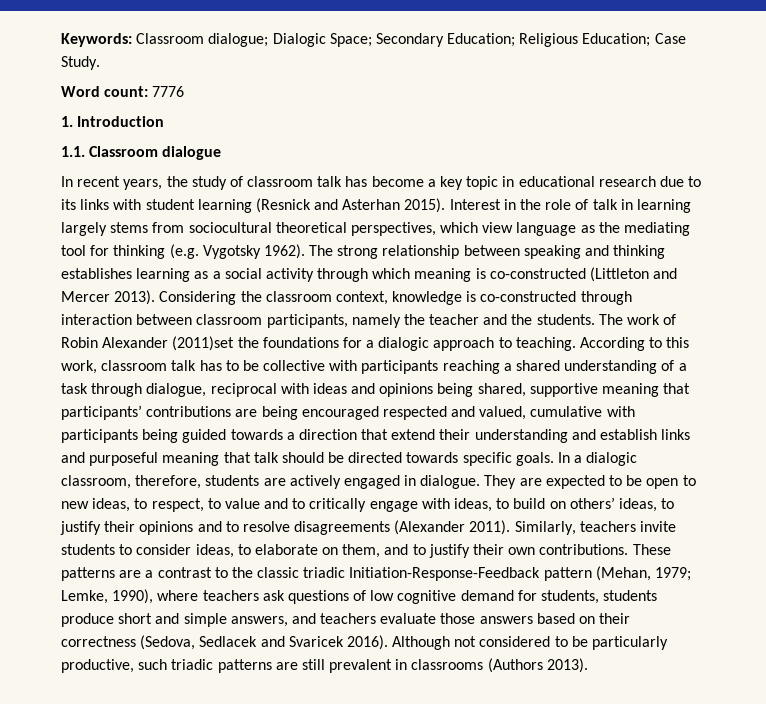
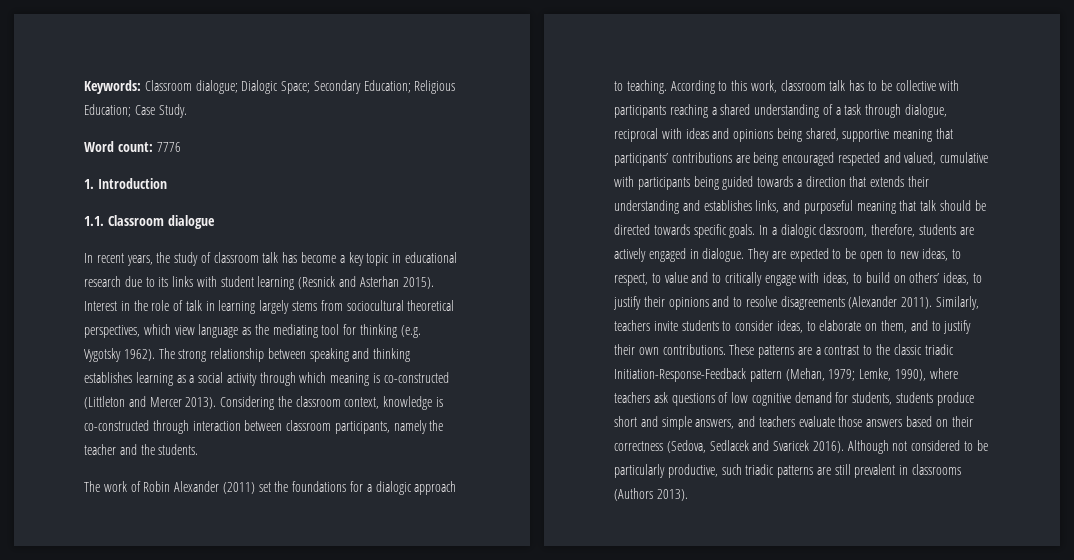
- Considering the classroom context, knowledge is co-constructed through interaction between classroom participants, namely the teacher and the students. The work of Robin Alexander (2011)set the foundations for a dialogic approach to teaching.
+ Considering the classroom context, knowledge is co-constructed through interaction between classroom participants, namely the teacher and the students.
+ The work of Robin Alexander (2011) set the foundations for a dialogic approach to teaching.
- According to this work, classroom talk has to be collective with participants reaching a shared understanding of a task through dialogue, reciprocal with ideas and opinions being shared, supportive meaning that participants’ contributions are being encouraged respected and valued, cumulative with participants being guided towards a direction that extend their understanding and establish links and purposeful meaning that talk should be directed towards specific goals.
+ According to this work, classroom talk has to be collective with participants reaching a shared understanding of a task through dialogue, reciprocal with ideas and opinions being shared, supportive meaning that participants’ contributions are being encouraged respected and valued, cumulative with participants being guided towards a direction that extends their understanding and establishes links, and purposeful meaning that talk should be directed towards specific goals.

